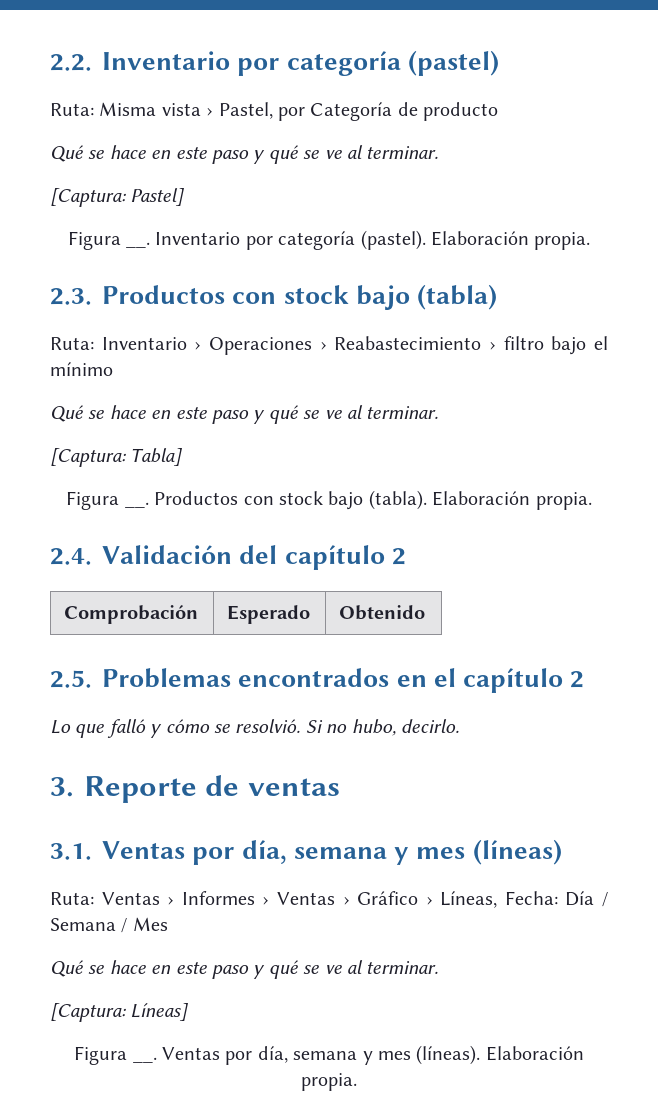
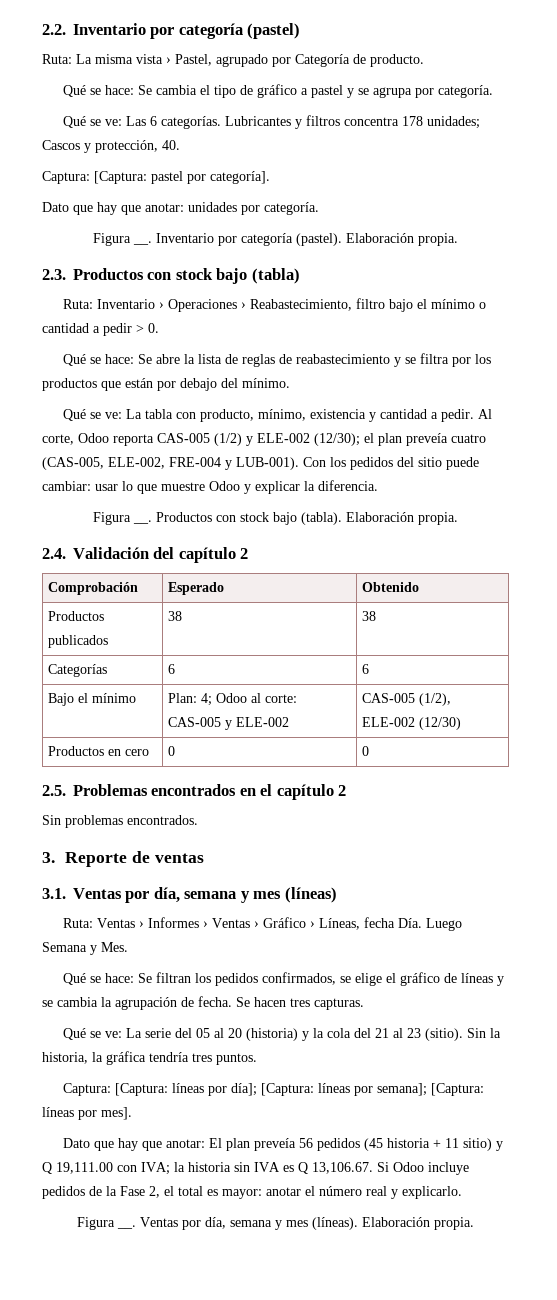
- Ruta: Misma vista › Pastel, por Categoría de producto
- Qué se hace en este paso y qué se ve al terminar.
- [Captura: Pastel]
+ Ruta: La misma vista › Pastel, agrupado por Categoría de producto.
+ Qué se hace: Se cambia el tipo de gráfico a pastel y se agrupa por categoría.
+ Qué se ve: Las 6 categorías. Lubricantes y filtros concentra 178 unidades; Cascos y protección, 40.
+ Captura: [Captura: pastel por categoría].
+ Dato que hay que anotar: unidades por categoría.
- Ruta: Inventario › Operaciones › Reabastecimiento › filtro bajo el mínimo
- Qué se hace en este paso y qué se ve al terminar.
- [Captura: Tabla]
+ Ruta: Inventario › Operaciones › Reabastecimiento, filtro bajo el mínimo o cantidad a pedir > 0.
+ Qué se hace: Se abre la lista de reglas de reabastecimiento y se filtra por los productos que están por debajo del mínimo.
+ Qué se ve: La tabla con producto, mínimo, existencia y cantidad a pedir. Al corte, Odoo reporta CAS-005 (1/2) y ELE-002 (12/30); el plan preveía cuatro (CAS-005, ELE-002, FRE-004 y LUB-001). Con los pedidos del sitio puede cambiar: usar lo que muestre Odoo y explicar la diferencia.
+ Productos publicados | 38 | 38
+ Categorías | 6 | 6
+ Bajo el mínimo | Plan: 4; Odoo al corte: CAS-005 y ELE-002 | CAS-005 (1/2), ELE-002 (12/30)
+ Productos en cero | 0 | 0
- Lo que falló y cómo se resolvió. Si no hubo, decirlo.
+ Sin problemas encontrados.
- Ruta: Ventas › Informes › Ventas › Gráfico › Líneas, Fecha: Día / Semana / Mes
- Qué se hace en este paso y qué se ve al terminar.
- [Captura: Líneas]
+ Ruta: Ventas › Informes › Ventas › Gráfico › Líneas, fecha Día. Luego Semana y Mes.
+ Qué se hace: Se filtran los pedidos confirmados, se elige el gráfico de líneas y se cambia la agrupación de fecha. Se hacen tres capturas.
+ Qué se ve: La serie del 05 al 20 (historia) y la cola del 21 al 23 (sitio). Sin la historia, la gráfica tendría tres puntos.
+ Captura: [Captura: líneas por día]; [Captura: líneas por semana]; [Captura: líneas por mes].
+ Dato que hay que anotar: El plan preveía 56 pedidos (45 historia + 11 sitio) y Q 19,111.00 con IVA; la historia sin IVA es Q 13,106.67. Si Odoo incluye pedidos de la Fase 2, el total es mayor: anotar el número real y explicarlo.

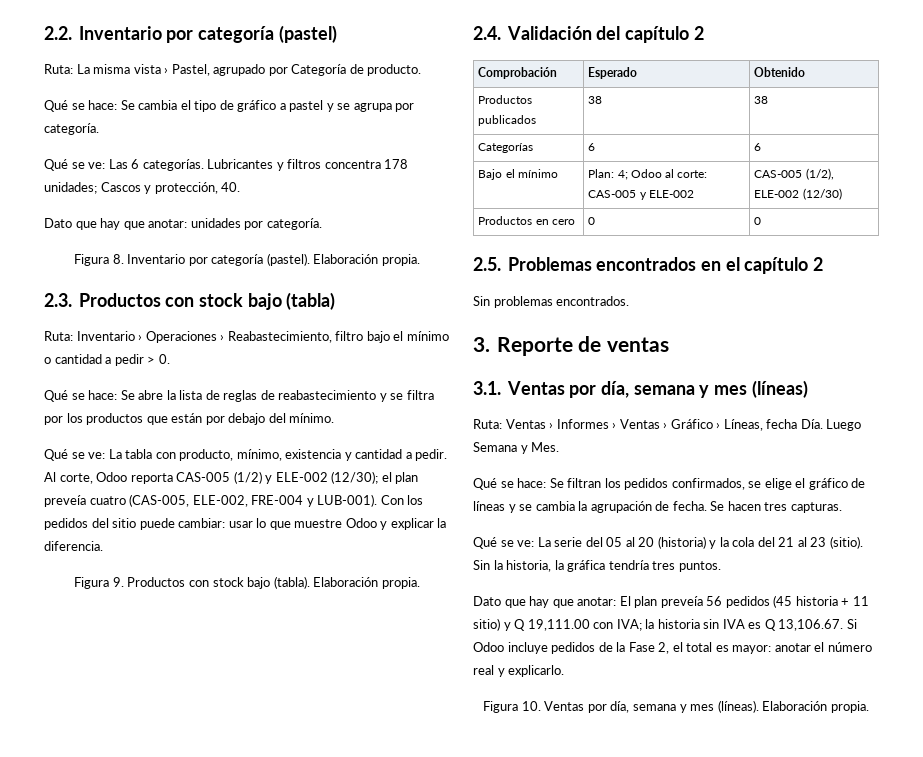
- Captura: [Captura: pastel por categoría].
- Figura __. Inventario por categoría (pastel).
+ Figura 8. Inventario por categoría (pastel).
- Figura __. Productos con stock bajo (tabla).
+ Figura 9. Productos con stock bajo (tabla).
- Captura: [Captura: líneas por día]; [Captura: líneas por semana]; [Captura: líneas por mes].
- Figura __. Ventas por día, semana y mes (líneas).
+ Figura 10. Ventas por día, semana y mes (líneas).

